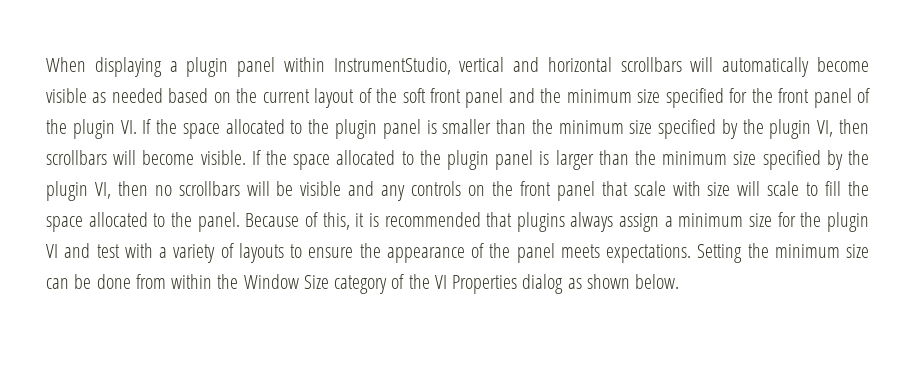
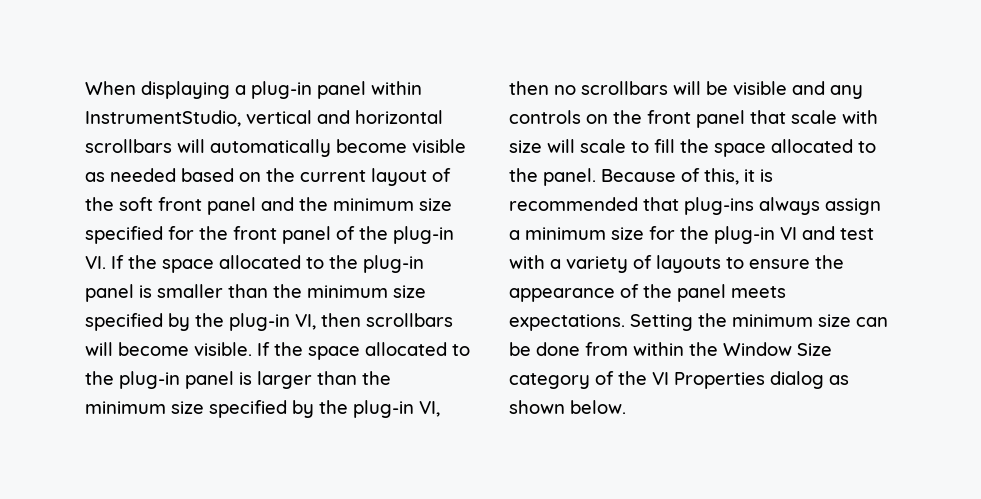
- When displaying a plugin panel within InstrumentStudio, vertical and horizontal scrollbars will automatically become visible as needed based on the current layout of the soft front panel and the minimum size specified for the front panel of the plugin VI. If the space allocated to the plugin panel is smaller than the minimum size specified by the plugin VI, then scrollbars will become visible.
+ When displaying a plug-in panel within InstrumentStudio, vertical and horizontal scrollbars will automatically become visible as needed based on the current layout of the soft front panel and the minimum size specified for the front panel of the plug-in VI. If the space allocated to the plug-in panel is smaller than the minimum size specified by the plug-in VI, then scrollbars will become visible.
- If the space allocated to the plugin panel is larger than the minimum size specified by the plugin VI, then no scrollbars will be visible and any controls on the front panel that scale with size will scale to fill the space allocated to the panel.
+ If the space allocated to the plug-in panel is larger than the minimum size specified by the plug-in VI, then no scrollbars will be visible and any controls on the front panel that scale with size will scale to fill the space allocated to the panel.
- Because of this, it is recommended that plugins always assign a minimum size for the plugin VI and test with a variety of layouts to ensure the appearance of the panel meets expectations.
+ Because of this, it is recommended that plug-ins always assign a minimum size for the plug-in VI and test with a variety of layouts to ensure the appearance of the panel meets expectations.

